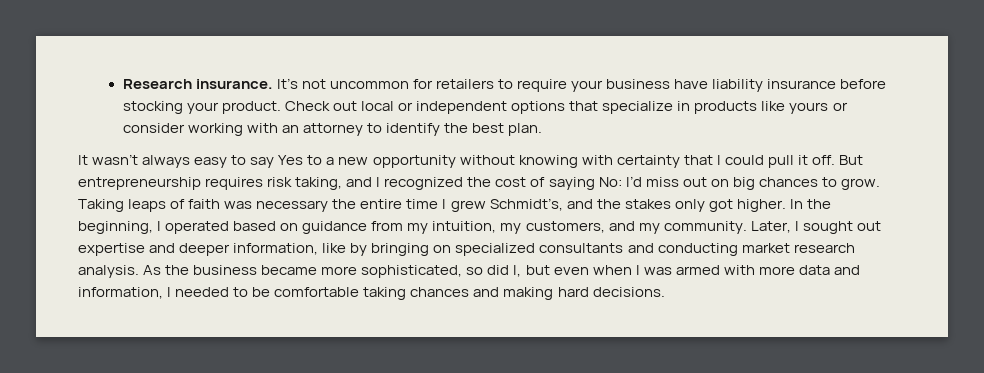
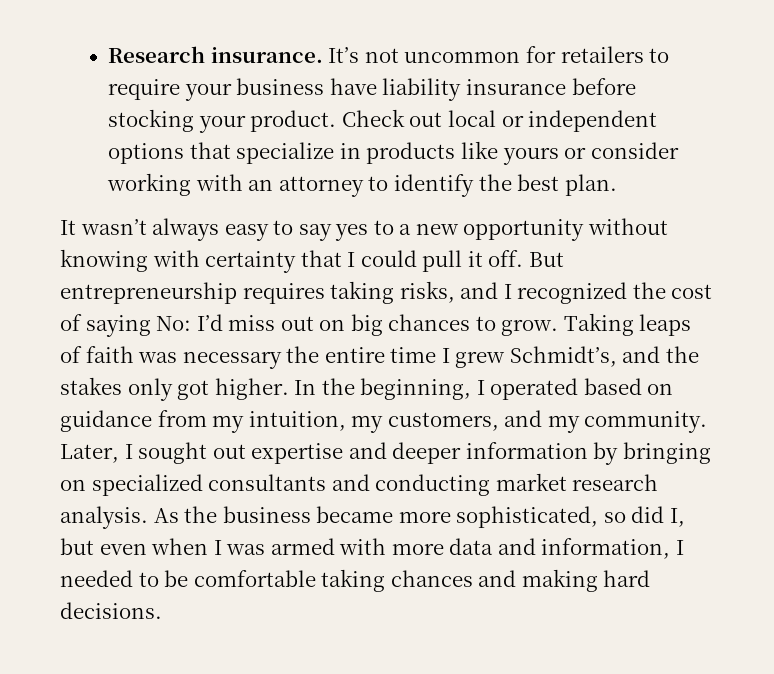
- It wasn’t always easy to say Yes to a new opportunity without knowing with certainty that I could pull it off.
+ It wasn’t always easy to say yes to a new opportunity without knowing with certainty that I could pull it off.
- But entrepreneurship requires risk taking, and I recognized the cost of saying No: I’d miss out on big chances to grow.
+ But entrepreneurship requires taking risks, and I recognized the cost of saying No: I’d miss out on big chances to grow.
- Later, I sought out expertise and deeper information, like by bringing on specialized consultants and conducting market research analysis.
+ Later, I sought out expertise and deeper information by bringing on specialized consultants and conducting market research analysis.

